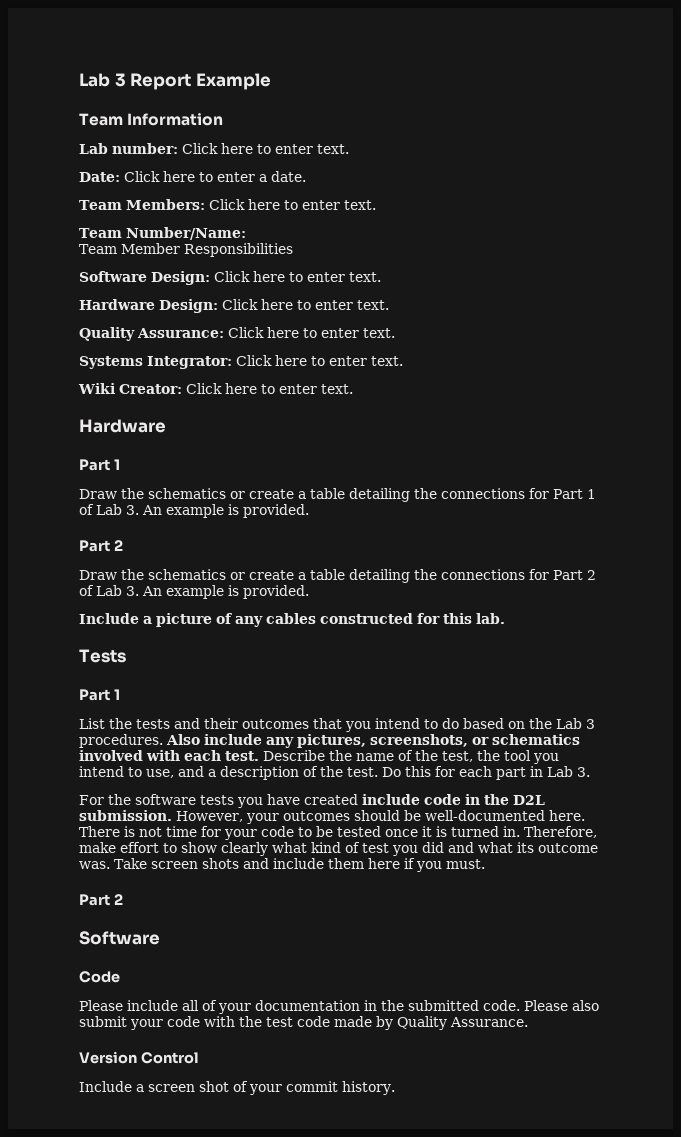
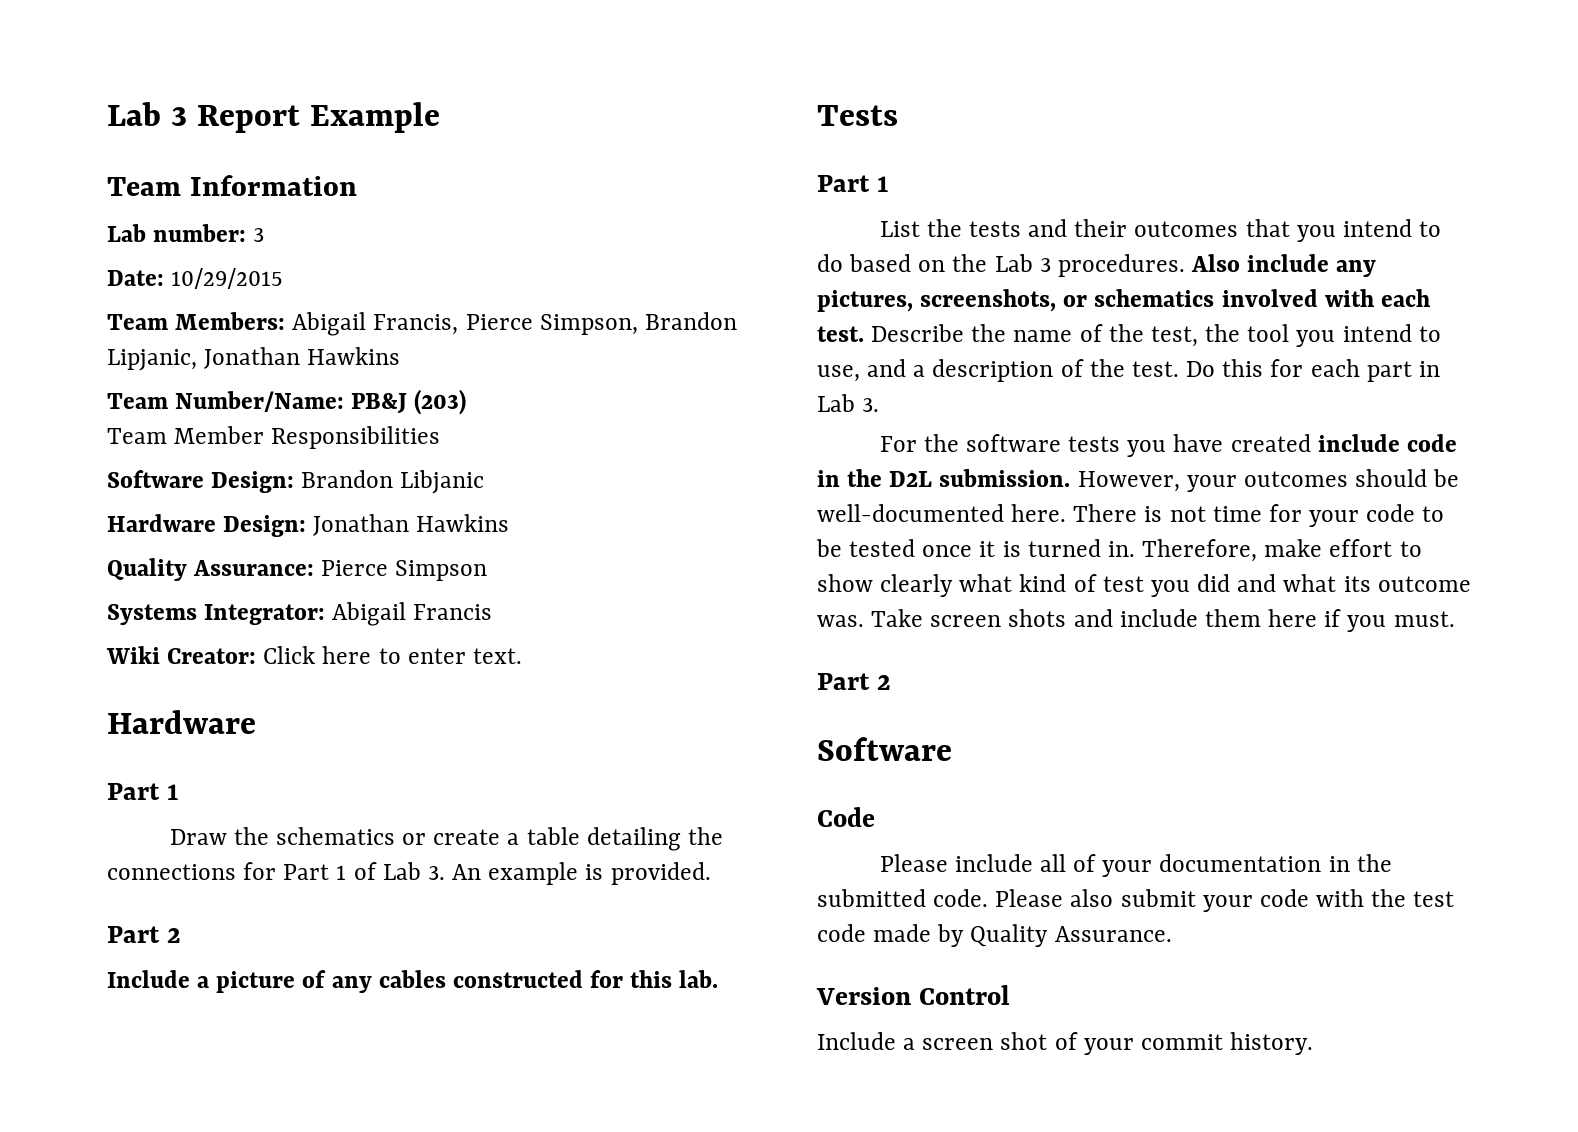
- Lab number: Click here to enter text.
- Date: Click here to enter a date.
- Team Members: Click here to enter text.
+ Lab number: 3
+ Date: 10/29/2015
+ Team Members: Abigail Francis, Pierce Simpson, Brandon Lipjanic, Jonathan Hawkins
- Team Number/Name:
+ Team Number/Name: PB&J (203)
- Software Design: Click here to enter text.
- Hardware Design: Click here to enter text.
- Quality Assurance: Click here to enter text.
- Systems Integrator: Click here to enter text.
+ Software Design: Brandon Libjanic
+ Hardware Design: Jonathan Hawkins
+ Quality Assurance: Pierce Simpson
+ Systems Integrator: Abigail Francis
- Draw the schematics or create a table detailing the connections for Part 2 of Lab 3. An example is provided.

